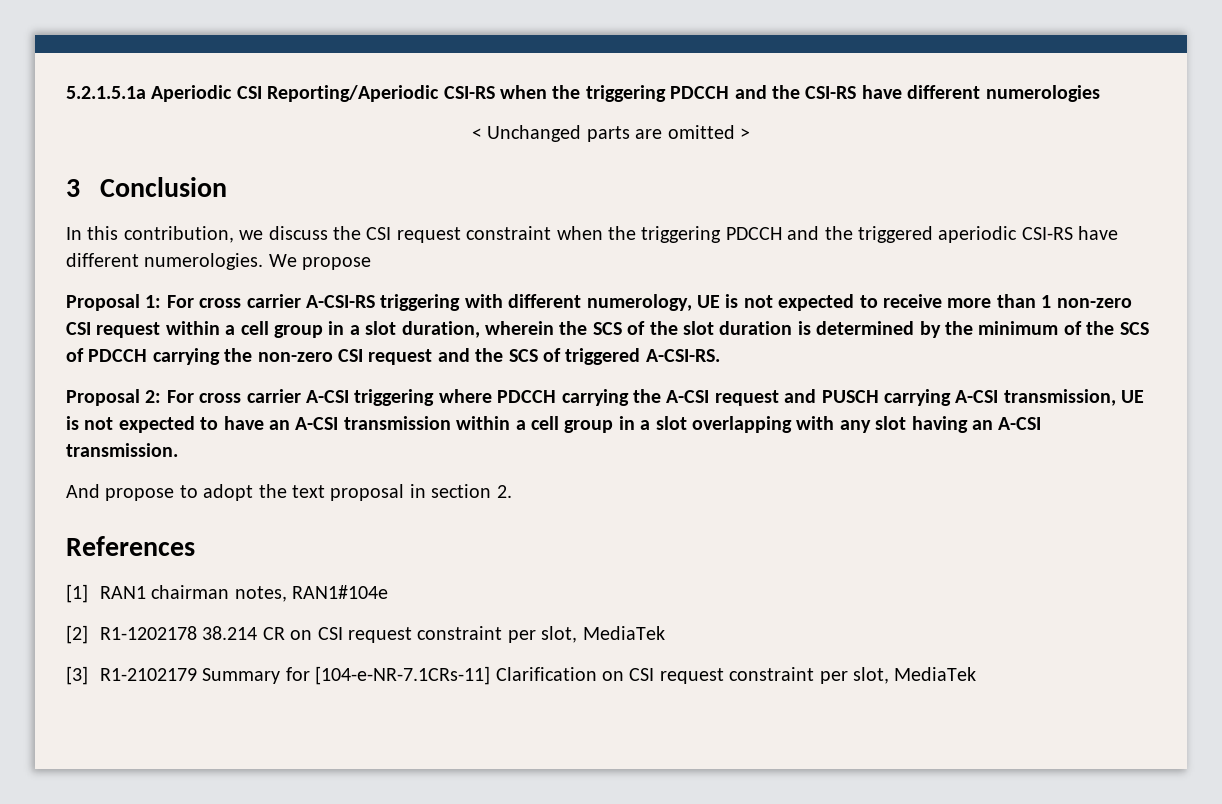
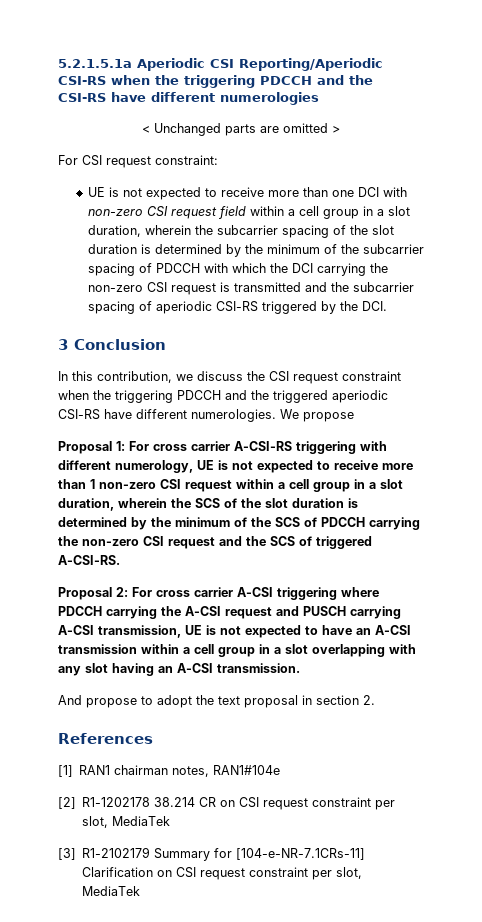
+ For CSI request constraint:
+ UE is not expected to receive more than one DCI with non-zero CSI request field within a cell group in a slot duration, wherein the subcarrier spacing of the slot duration is determined by the minimum of the subcarrier spacing of PDCCH with which the DCI carrying the non-zero CSI request is transmitted and the subcarrier spacing of aperiodic CSI-RS triggered by the DCI.

